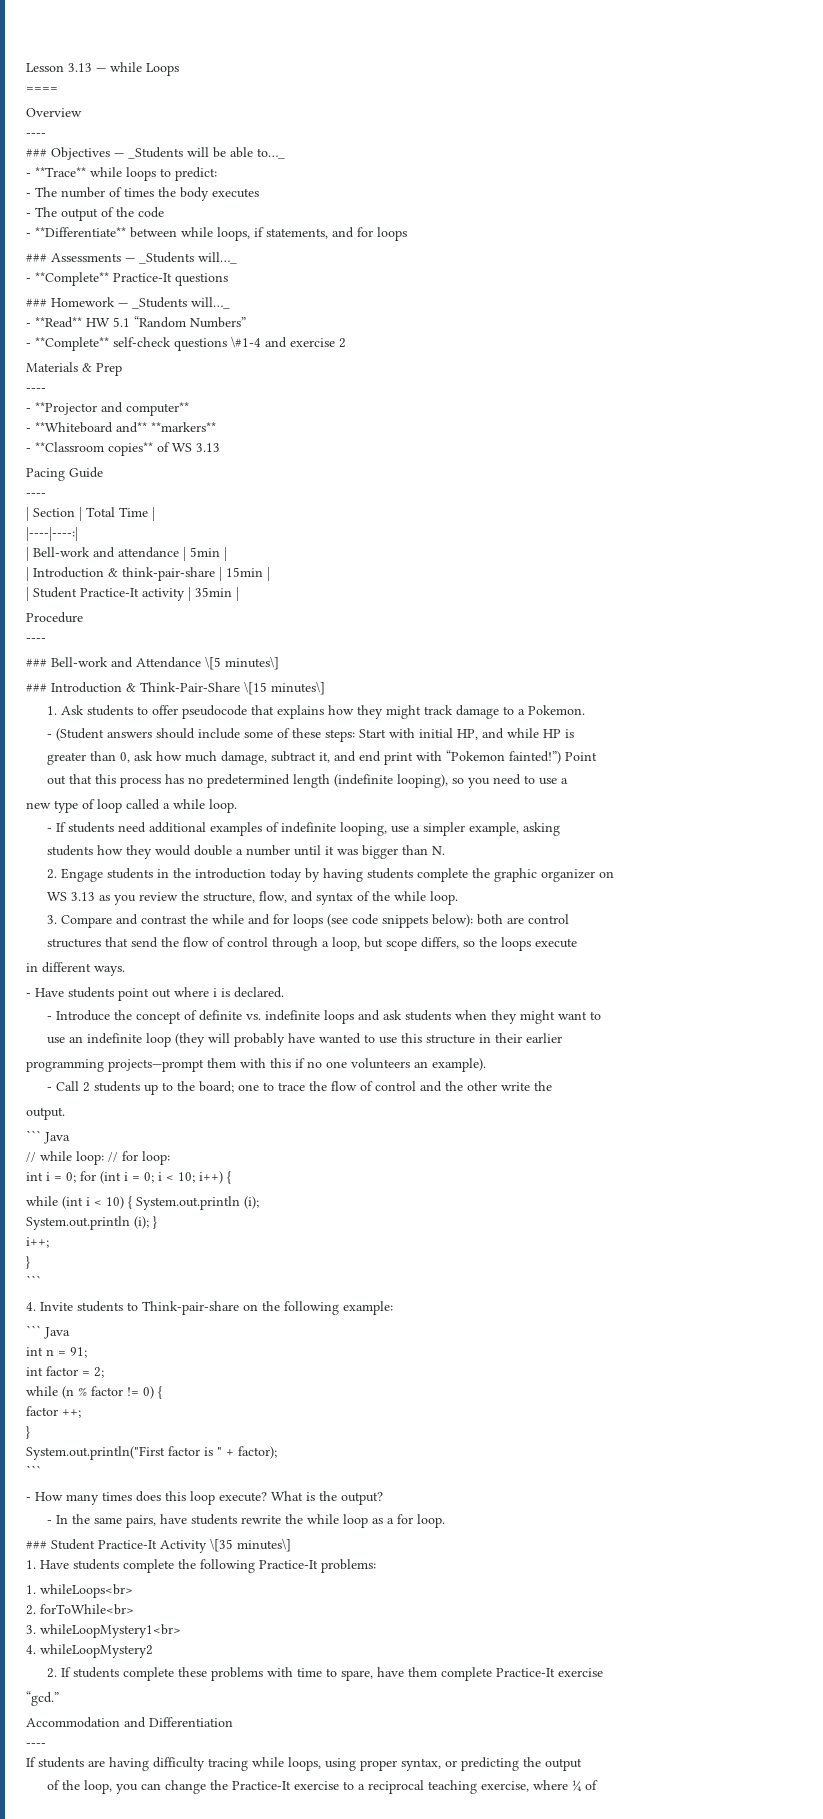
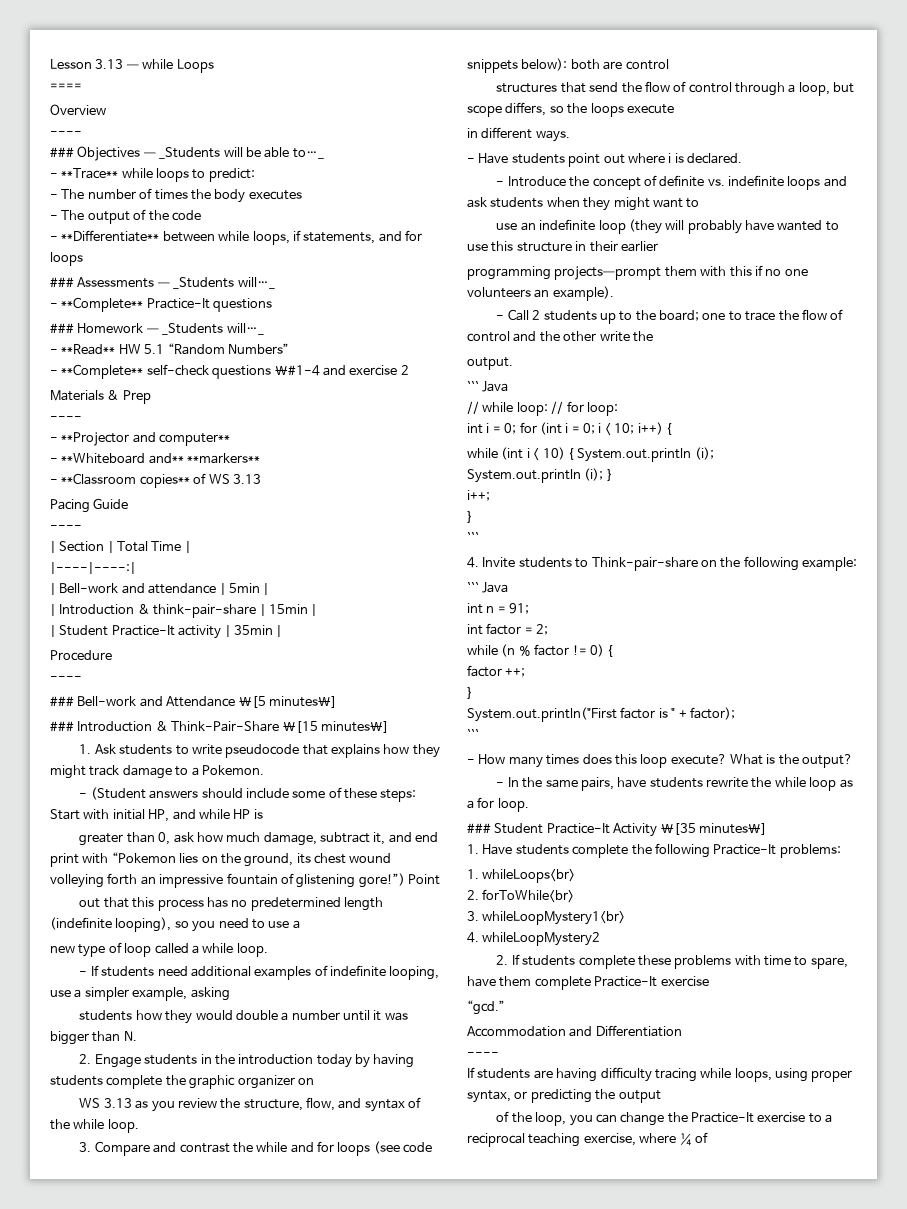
- 1. Ask students to offer pseudocode that explains how they might track damage to a Pokemon.
+ 1. Ask students to write pseudocode that explains how they might track damage to a Pokemon.
- greater than 0, ask how much damage, subtract it, and end print with “Pokemon fainted!”)
+ greater than 0, ask how much damage, subtract it, and end print with “Pokemon lies on the ground, its chest wound volleying forth an impressive fountain of glistening gore!”)

